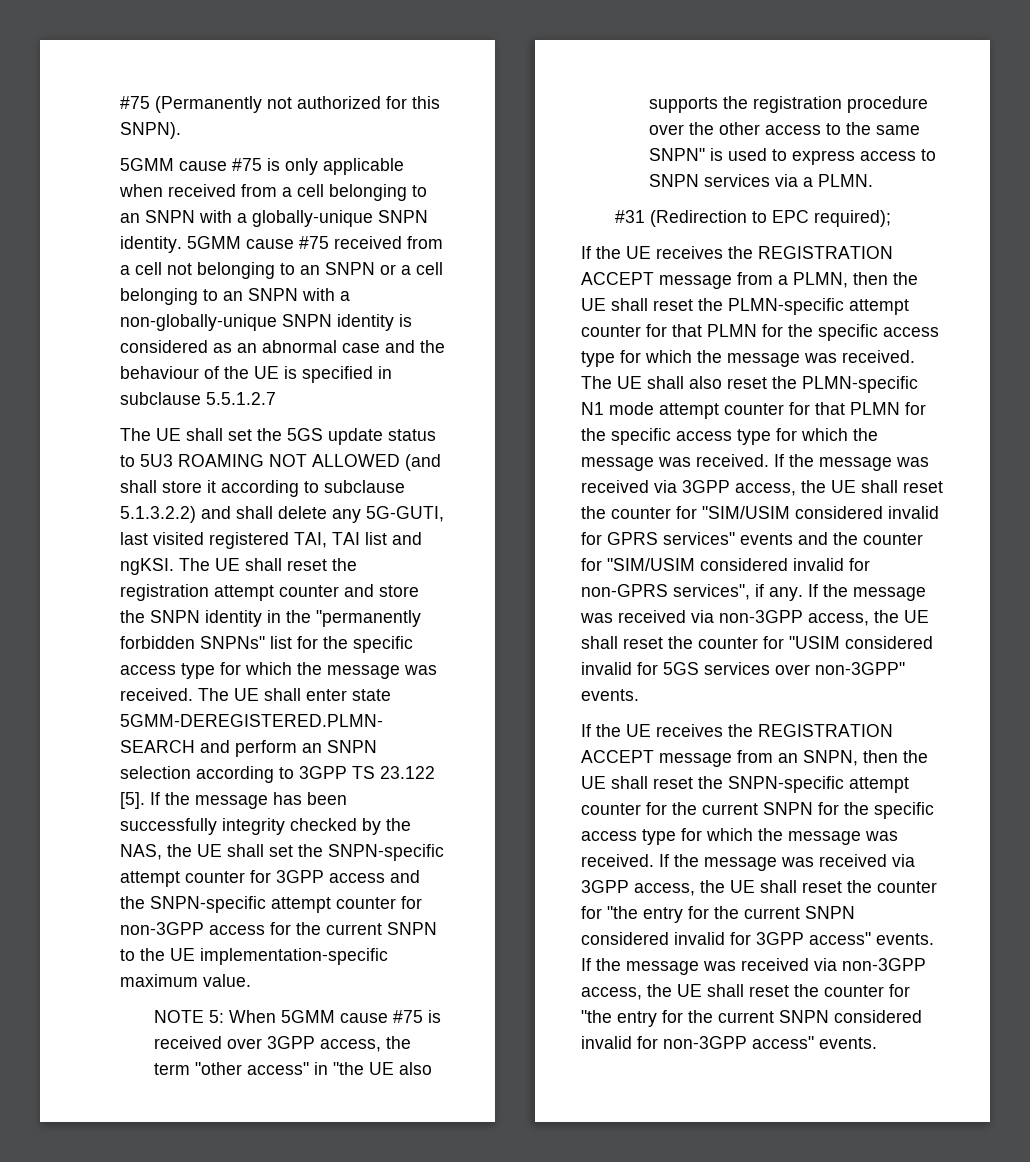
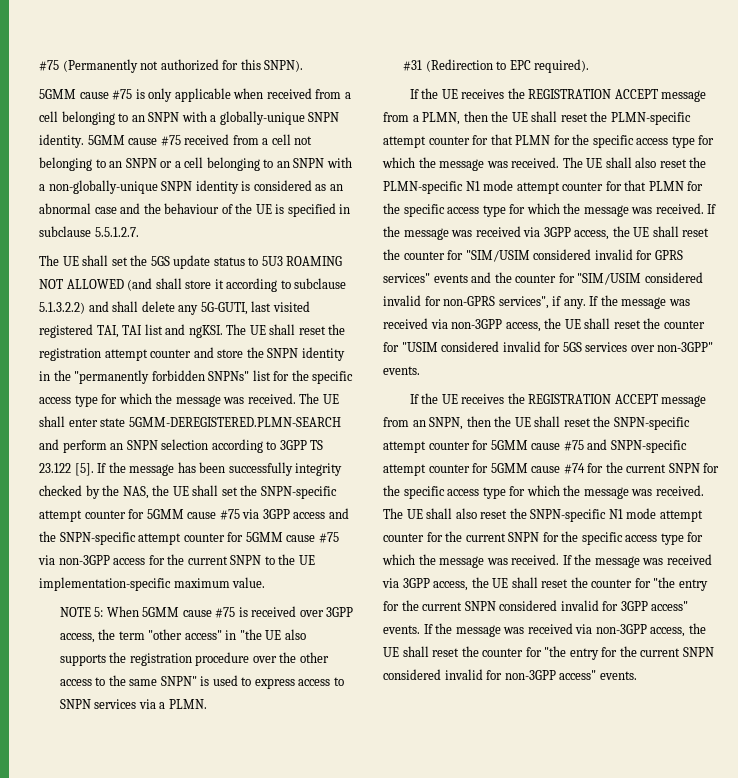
- 5GMM cause #75 received from a cell not belonging to an SNPN or a cell belonging to an SNPN with a non-globally-unique SNPN identity is considered as an abnormal case and the behaviour of the UE is specified in subclause 5.5.1.2.7
+ 5GMM cause #75 received from a cell not belonging to an SNPN or a cell belonging to an SNPN with a non-globally-unique SNPN identity is considered as an abnormal case and the behaviour of the UE is specified in subclause 5.5.1.2.7.
- If the message has been successfully integrity checked by the NAS, the UE shall set the SNPN-specific attempt counter for 3GPP access and the SNPN-specific attempt counter for non-3GPP access for the current SNPN to the UE implementation-specific maximum value.
+ If the message has been successfully integrity checked by the NAS, the UE shall set the SNPN-specific attempt counter for 5GMM cause #75 via 3GPP access and the SNPN-specific attempt counter for 5GMM cause #75 via non-3GPP access for the current SNPN to the UE implementation-specific maximum value.
- #31 (Redirection to EPC required);
+ #31 (Redirection to EPC required).
- If the UE receives the REGISTRATION ACCEPT message from an SNPN, then the UE shall reset the SNPN-specific attempt counter for the current SNPN for the specific access type for which the message was received.
+ If the UE receives the REGISTRATION ACCEPT message from an SNPN, then the UE shall reset the SNPN-specific attempt counter for 5GMM cause #75 and SNPN-specific attempt counter for 5GMM cause #74 for the current SNPN for the specific access type for which the message was received. The UE shall also reset the SNPN-specific N1 mode attempt counter for the current SNPN for the specific access type for which the message was received.

